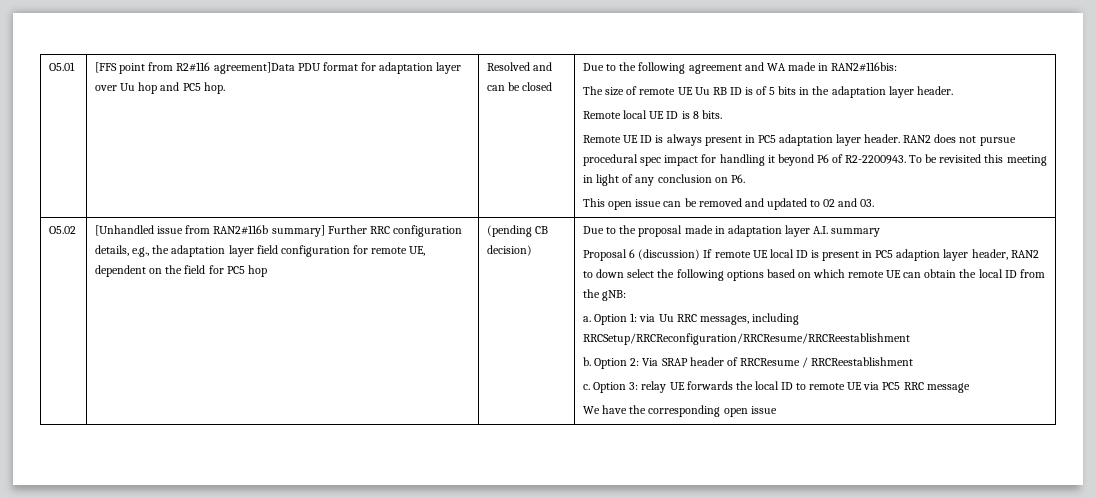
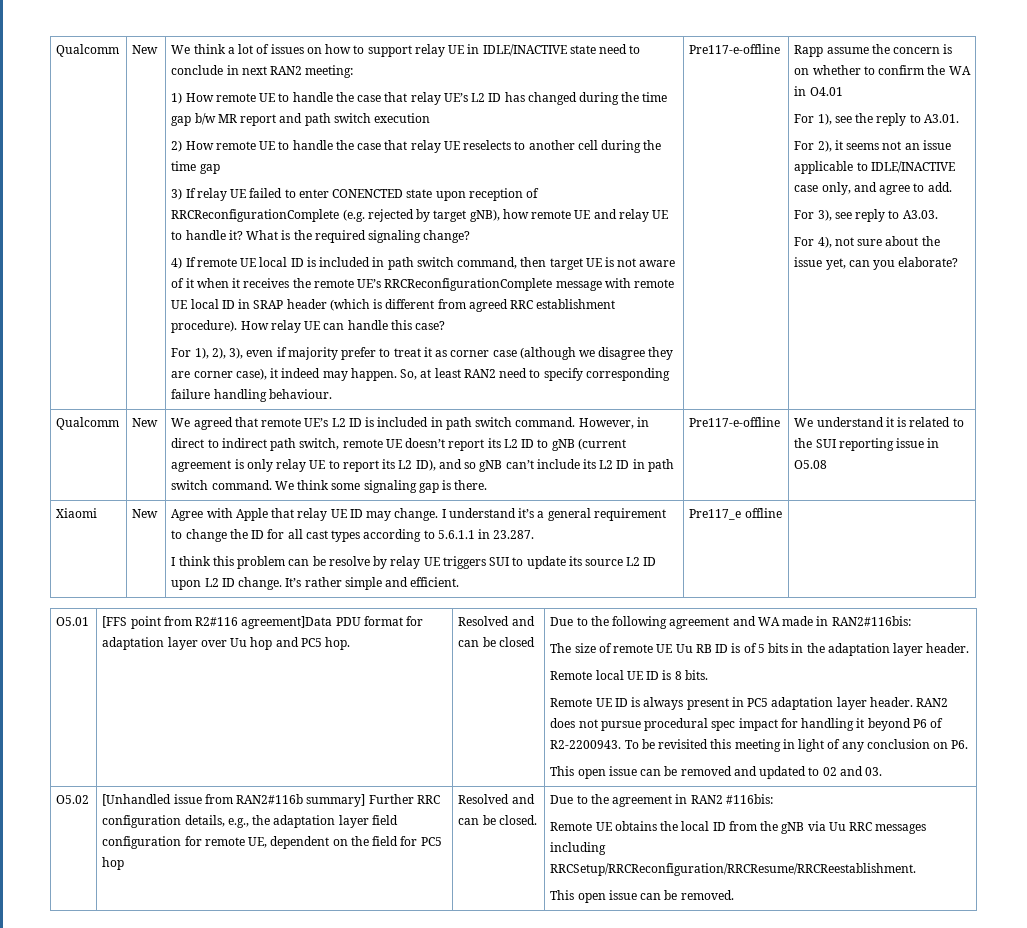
+ Qualcomm | New | We think a lot of issues on how to support relay UE in IDLE/INACTIVE state need to conclude in next RAN2 meeting:
+ 1) How remote UE to handle the case that relay UE’s L2 ID has changed during the time gap b/w MR report and path switch execution
+ 2) How remote UE to handle the case that relay UE reselects to another cell during the time gap
+ 3) If relay UE failed to enter CONENCTED state upon reception of RRCReconfigurationComplete (e.g. rejected by target gNB), how remote UE and relay UE to handle it? What is the required signaling change?
+ 4) If remote UE local ID is included in path switch command, then target UE is not aware of it when it receives the remote UE’s RRCReconfigurationComplete message with remote UE local ID in SRAP header (which is different from agreed RRC establishment procedure). How relay UE can handle this case?
+ For 1), 2), 3), even if majority prefer to treat it as corner case (although we disagree they are corner case), it indeed may happen. So, at least RAN2 need to specify corresponding failure handling behaviour. | Pre117-e-offline | Rapp assume the concern is on whether to confirm the WA in O4.01
+ For 1), see the reply to A3.01.
+ For 2), it seems not an issue applicable to IDLE/INACTIVE case only, and agree to add.
+ For 3), see reply to A3.03.
+ For 4), not sure about the issue yet, can you elaborate?
+ Qualcomm | New | We agreed that remote UE’s L2 ID is included in path switch command. However, in direct to indirect path switch, remote UE doesn’t report its L2 ID to gNB (current agreement is only relay UE to report its L2 ID), and so gNB can’t include its L2 ID in path switch command. We think some signaling gap is there. | Pre117-e-offline | We understand it is related to the SUI reporting issue in O5.08
+ Xiaomi | New | Agree with Apple that relay UE ID may change. I understand it’s a general requirement to change the ID for all cast types according to 5.6.1.1 in 23.287.
+ I think this problem can be resolve by relay UE triggers SUI to update its source L2 ID upon L2 ID change. It’s rather simple and efficient. | Pre117_e offline
- (pending CB decision) | Due to the proposal made in adaptation layer A.I. summary
- Proposal 6 (discussion) If remote UE local ID is present in PC5 adaption layer header, RAN2 to down select the following options based on which remote UE can obtain the local ID from the gNB:
- a. Option 1: via Uu RRC messages, including RRCSetup/RRCReconfiguration/RRCResume/RRCReestablishment
- b. Option 2: Via SRAP header of RRCResume / RRCReestablishment
- c. Option 3: relay UE forwards the local ID to remote UE via PC5 RRC message
- We have the corresponding open issue
+ Resolved and can be closed. | Due to the agreement in RAN2 #116bis:
+ Remote UE obtains the local ID from the gNB via Uu RRC messages including RRCSetup/RRCReconfiguration/RRCResume/RRCReestablishment.
+ This open issue can be removed.

